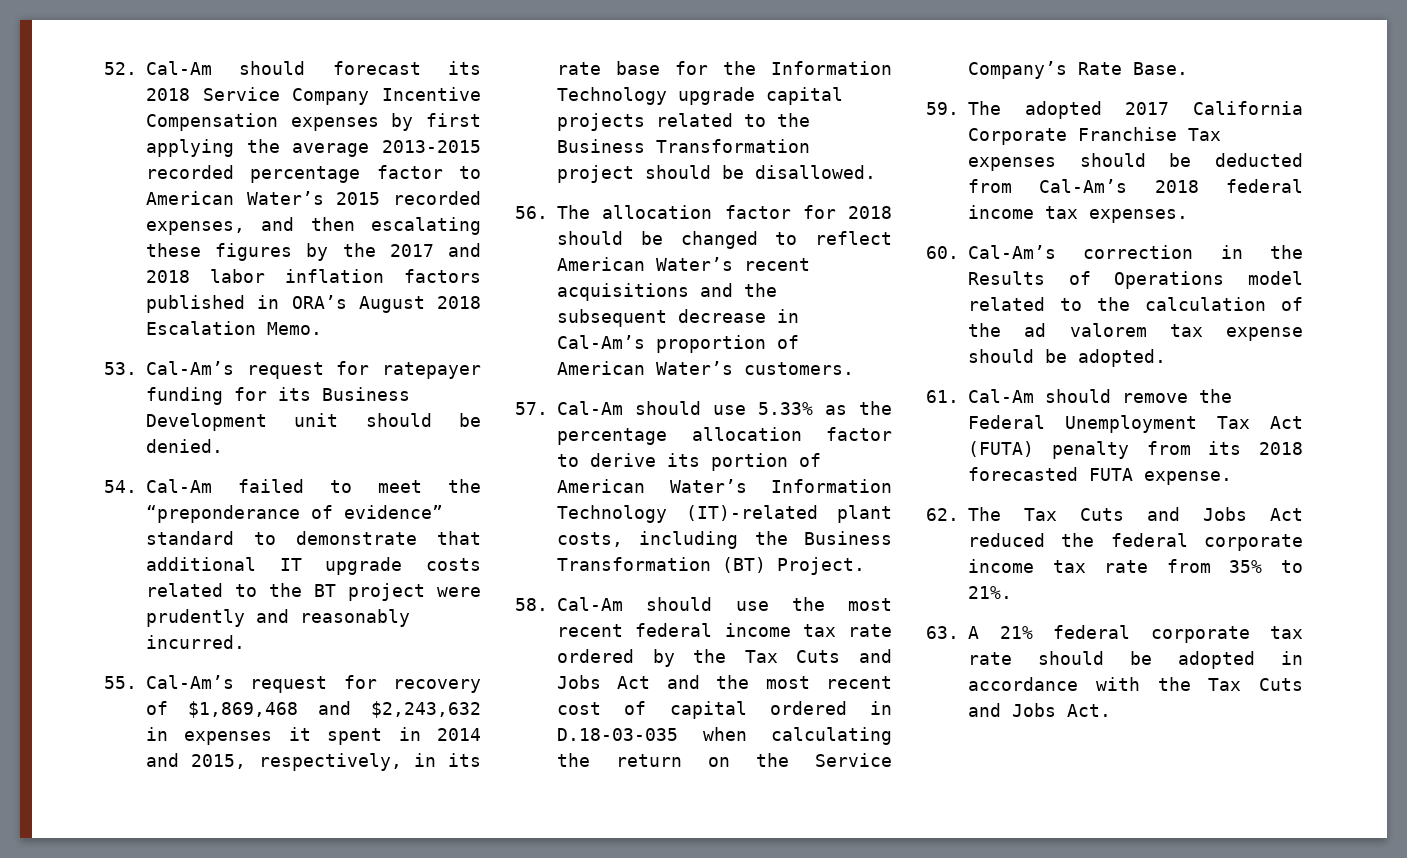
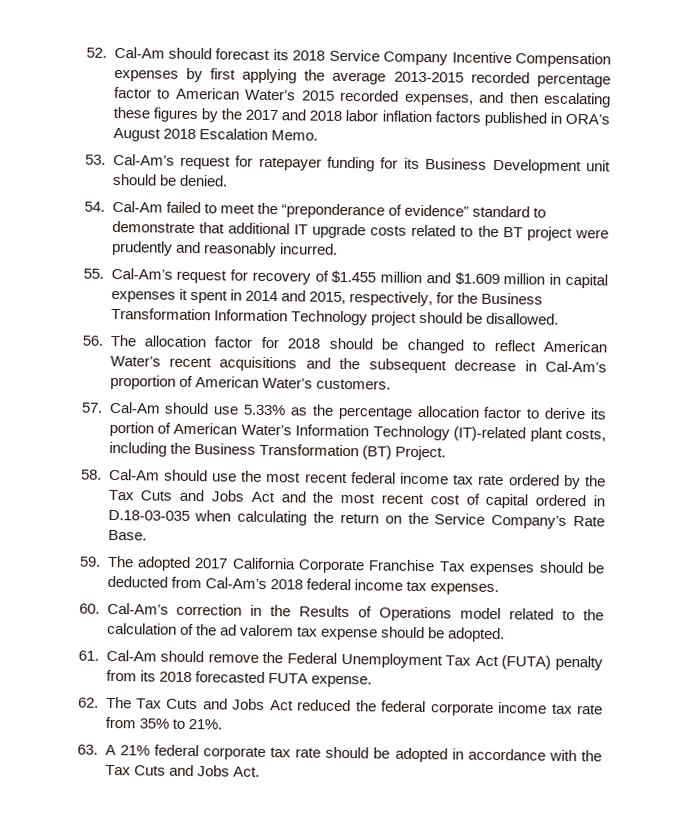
- 55. Cal-Am’s request for recovery of $1,869,468 and $2,243,632 in expenses it spent in 2014 and 2015, respectively, in its rate base for the Information Technology upgrade capital projects related to the Business Transformation project should be disallowed.
+ 55. Cal-Am’s request for recovery of $1.455 million and $1.609 million in capital expenses it spent in 2014 and 2015, respectively, for the Business Transformation Information Technology project should be disallowed.

